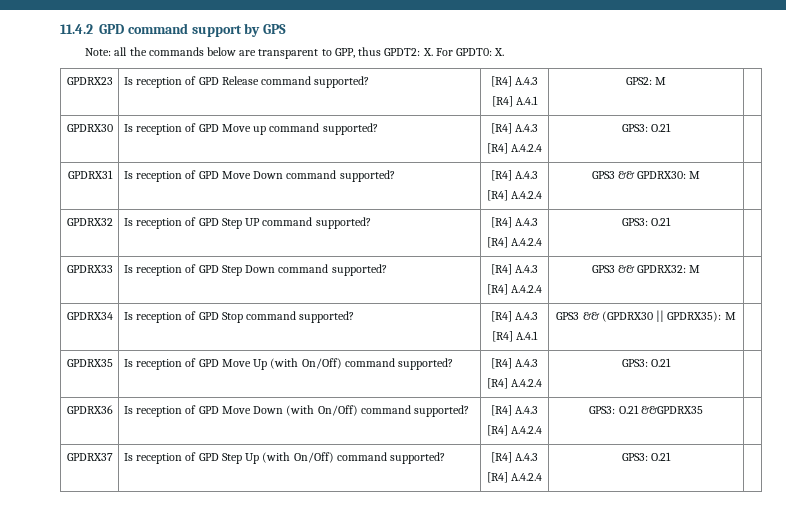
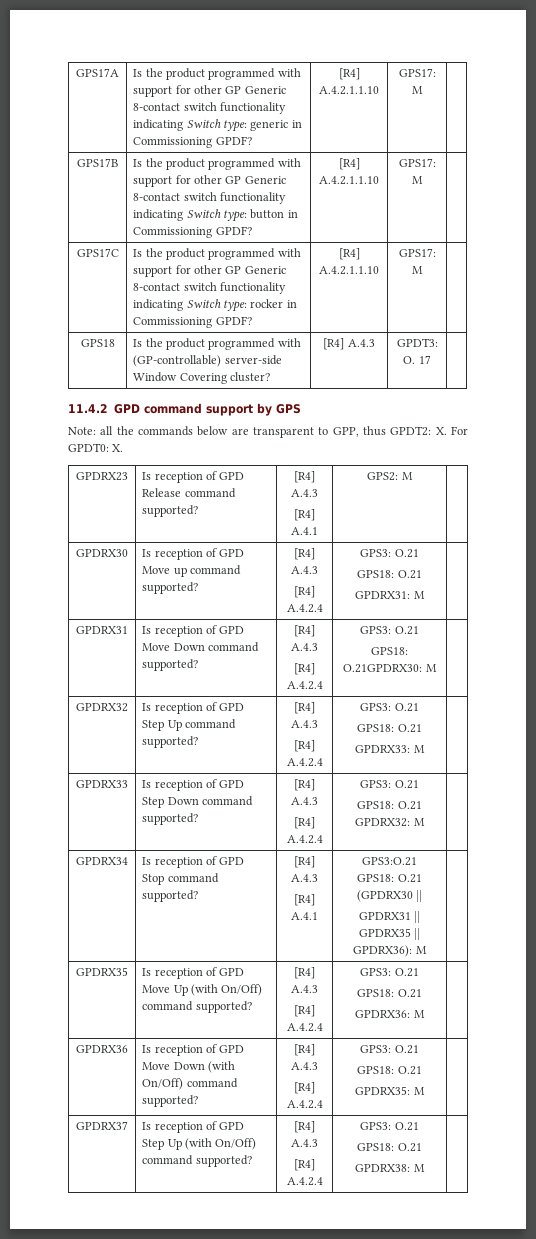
+ GPS17A | Is the product programmed with support for other GP Generic 8-contact switch functionality indicating Switch type: generic in Commissioning GPDF? | [R4] A.4.2.1.1.10 | GPS17: M |
+ GPS17B | Is the product programmed with support for other GP Generic 8-contact switch functionality indicating Switch type: button in Commissioning GPDF? | [R4] A.4.2.1.1.10 | GPS17: M |
+ GPS17C | Is the product programmed with support for other GP Generic 8-contact switch functionality indicating Switch type: rocker in Commissioning GPDF? | [R4] A.4.2.1.1.10 | GPS17: M |
+ GPS18 | Is the product programmed with (GP-controllable) server-side Window Covering cluster? | [R4] A.4.3 | GPDT3: O. 17 |
  GPDRX30 | Is reception of GPD Move up command supported? | [R4] A.4.3
- [R4] A.4.2.4 | GPS3: O.21 |
+ [R4] A.4.2.4 | GPS3: O.21
+ GPS18: O.21
+ GPDRX31: M |
  GPDRX31 | Is reception of GPD Move Down command supported? | [R4] A.4.3
- [R4] A.4.2.4 | GPS3 && GPDRX30: M |
+ [R4] A.4.2.4 | GPS3: O.21
+ GPS18: O.21GPDRX30: M |
- GPDRX32 | Is reception of GPD Step UP command supported? | [R4] A.4.3
- [R4] A.4.2.4 | GPS3: O.21 |
+ GPDRX32 | Is reception of GPD Step Up command supported? | [R4] A.4.3
+ [R4] A.4.2.4 | GPS3: O.21
+ GPS18: O.21
+ GPDRX33: M |
  GPDRX33 | Is reception of GPD Step Down command supported? | [R4] A.4.3
- [R4] A.4.2.4 | GPS3 && GPDRX32: M |
+ [R4] A.4.2.4 | GPS3: O.21
+ GPS18: O.21 GPDRX32: M |
  GPDRX34 | Is reception of GPD Stop command supported? | [R4] A.4.3
- [R4] A.4.1 | GPS3 && (GPDRX30 || GPDRX35): M |
+ [R4] A.4.1 | GPS3:O.21
+ GPS18: O.21 (GPDRX30 ||
+ GPDRX31 || GPDRX35 || GPDRX36): M |
  GPDRX35 | Is reception of GPD Move Up (with On/Off) command supported? | [R4] A.4.3
- [R4] A.4.2.4 | GPS3: O.21 |
+ [R4] A.4.2.4 | GPS3: O.21
+ GPS18: O.21
+ GPDRX36: M |
  GPDRX36 | Is reception of GPD Move Down (with On/Off) command supported? | [R4] A.4.3
- [R4] A.4.2.4 | GPS3: O.21 &&GPDRX35 |
+ [R4] A.4.2.4 | GPS3: O.21
+ GPS18: O.21
+ GPDRX35: M |
  GPDRX37 | Is reception of GPD Step Up (with On/Off) command supported? | [R4] A.4.3
- [R4] A.4.2.4 | GPS3: O.21 |
+ [R4] A.4.2.4 | GPS3: O.21
+ GPS18: O.21
+ GPDRX38: M |

